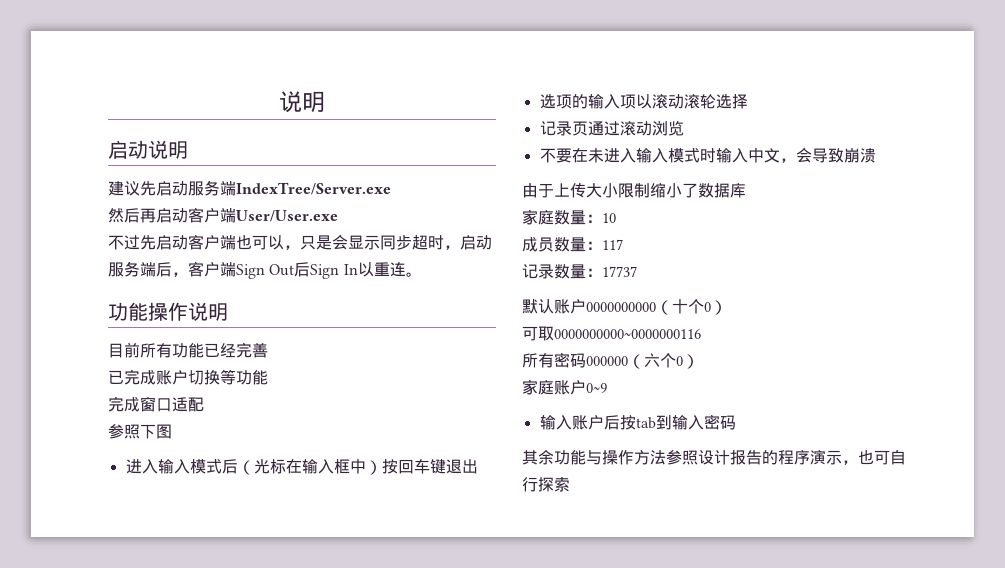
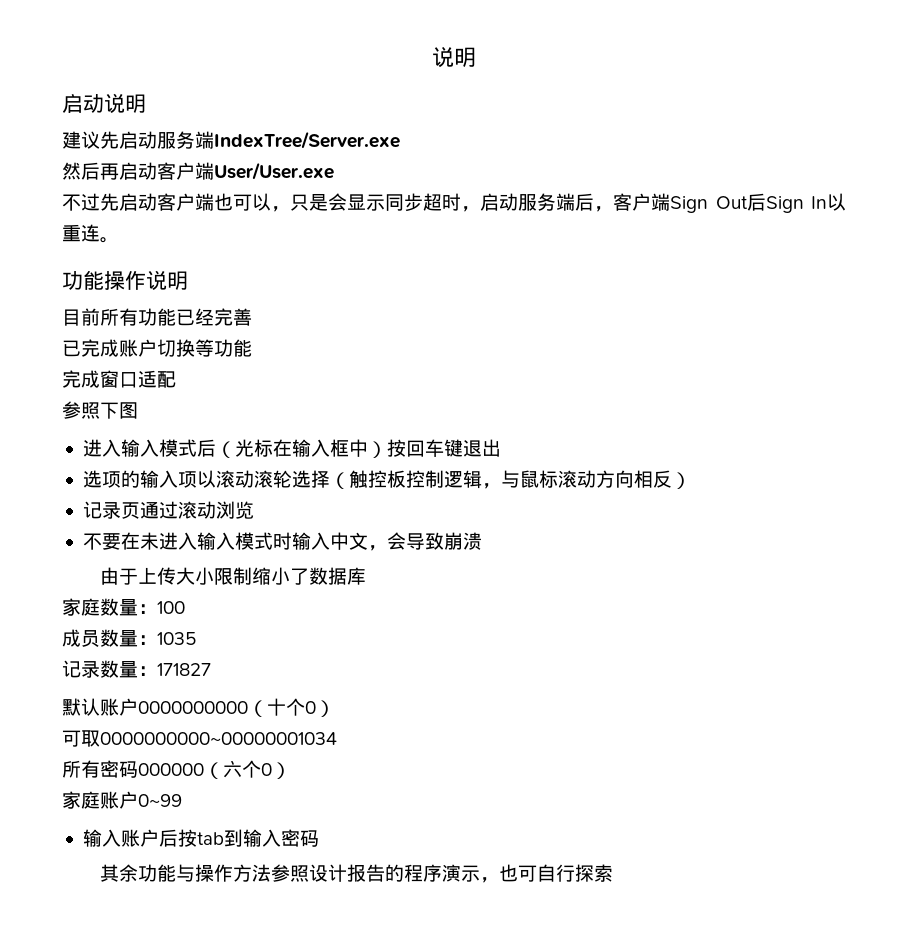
- 选项的输入项以滚动滚轮选择
+ 选项的输入项以滚动滚轮选择（触控板控制逻辑，与鼠标滚动方向相反）
- 家庭数量：10
+ 家庭数量：100
- 成员数量：117
+ 成员数量：1035
- 记录数量：17737
+ 记录数量：171827
- 可取0000000000~0000000116
+ 可取0000000000~00000001034
- 家庭账户0~9
+ 家庭账户0~99

